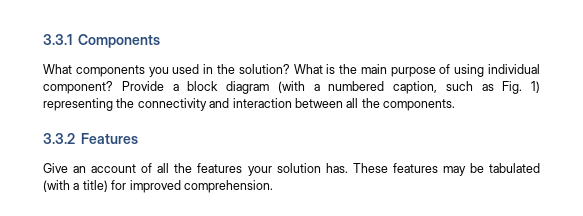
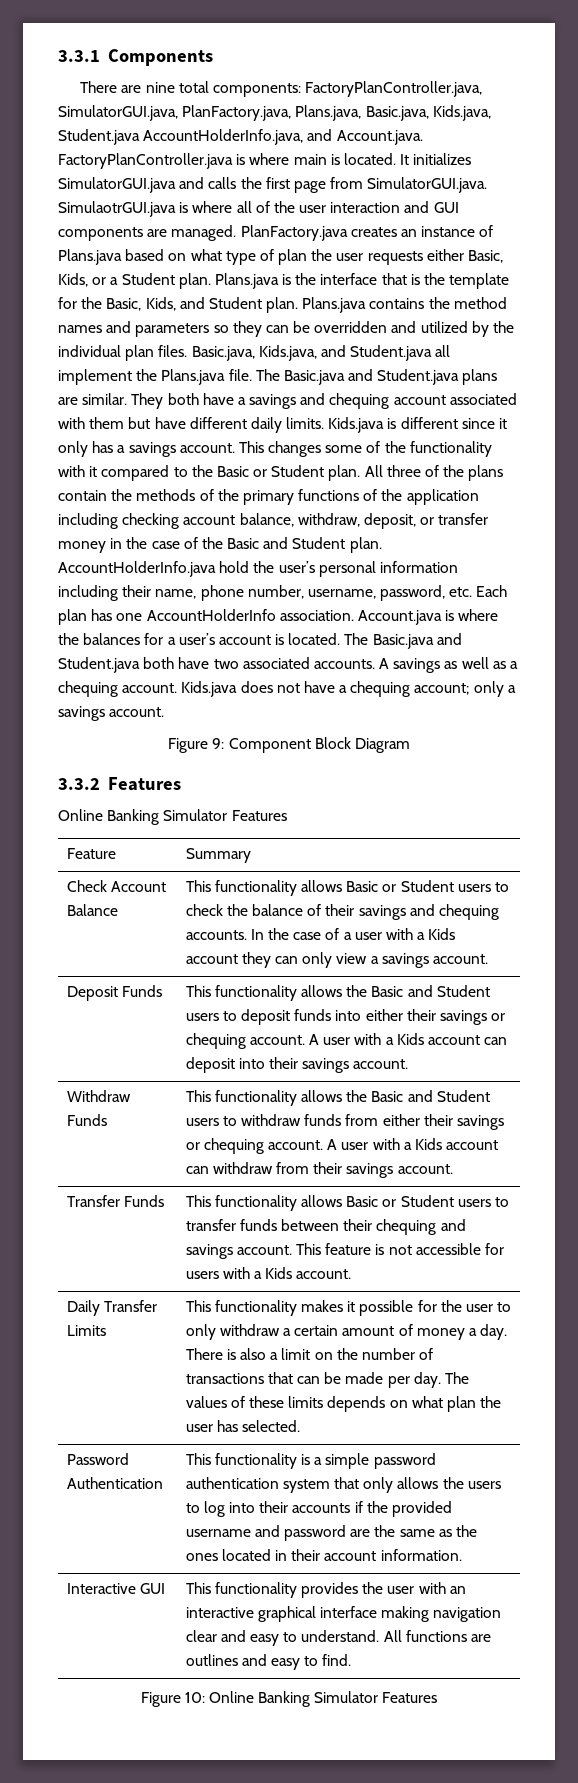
- What components you used in the solution? What is the main purpose of using individual component? Provide a block diagram (with a numbered caption, such as Fig. 1) representing the connectivity and interaction between all the components.
+ There are nine total components: FactoryPlanController.java, SimulatorGUI.java, PlanFactory.java, Plans.java, Basic.java, Kids.java, Student.java AccountHolderInfo.java, and Account.java. FactoryPlanController.java is where main is located. It initializes SimulatorGUI.java and calls the first page from SimulatorGUI.java. SimulaotrGUI.java is where all of the user interaction and GUI components are managed. PlanFactory.java creates an instance of Plans.java based on what type of plan the user requests either Basic, Kids, or a Student plan. Plans.java is the interface that is the template for the Basic, Kids, and Student plan. Plans.java contains the method names and parameters so they can be overridden and utilized by the individual plan files. Basic.java, Kids.java, and Student.java all implement the Plans.java file. The Basic.java and Student.java plans are similar. They both have a savings and chequing account associated with them but have different daily limits. Kids.java is different since it only has a savings account. This changes some of the functionality with it compared to the Basic or Student plan. All three of the plans contain the methods of the primary functions of the application including checking account balance, withdraw, deposit, or transfer money in the case of the Basic and Student plan. AccountHolderInfo.java hold the user’s personal information including their name, phone number, username, password, etc. Each plan has one AccountHolderInfo association. Account.java is where the balances for a user’s account is located. The Basic.java and Student.java both have two associated accounts. A savings as well as a chequing account. Kids.java does not have a chequing account; only a savings account.
+ Figure 9: Component Block Diagram
  3.3.2 Features
- Give an account of all the features your solution has. These features may be tabulated (with a title) for improved comprehension.
+ Online Banking Simulator Features
+ Feature | Summary
+ Check Account Balance | This functionality allows Basic or Student users to check the balance of their savings and chequing accounts. In the case of a user with a Kids account they can only view a savings account.
+ Deposit Funds | This functionality allows the Basic and Student users to deposit funds into either their savings or chequing account. A user with a Kids account can deposit into their savings account.
+ Withdraw Funds | This functionality allows the Basic and Student users to withdraw funds from either their savings or chequing account. A user with a Kids account can withdraw from their savings account.
+ Transfer Funds | This functionality allows Basic or Student users to transfer funds between their chequing and savings account. This feature is not accessible for users with a Kids account.
+ Daily Transfer Limits | This functionality makes it possible for the user to only withdraw a certain amount of money a day. There is also a limit on the number of transactions that can be made per day. The values of these limits depends on what plan the user has selected.
+ Password Authentication | This functionality is a simple password authentication system that only allows the users to log into their accounts if the provided username and password are the same as the ones located in their account information.
+ Interactive GUI | This functionality provides the user with an interactive graphical interface making navigation clear and easy to understand. All functions are outlines and easy to find.
+ Figure 10: Online Banking Simulator Features

